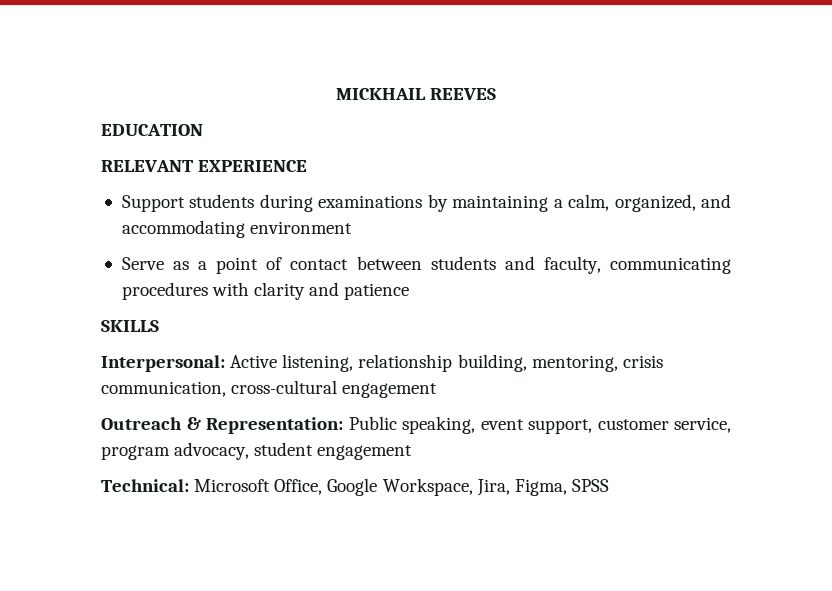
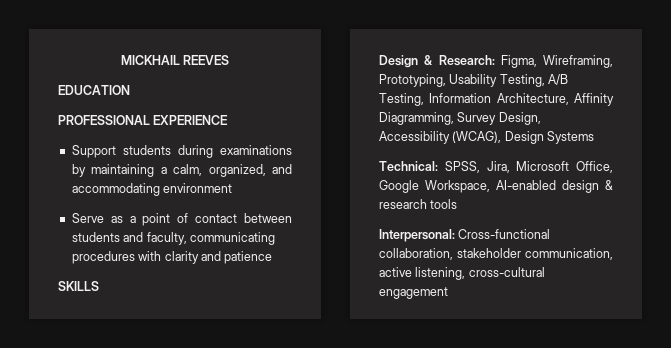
- RELEVANT EXPERIENCE
+ PROFESSIONAL EXPERIENCE
- Interpersonal: Active listening, relationship building, mentoring, crisis communication, cross-cultural engagement
- Outreach & Representation: Public speaking, event support, customer service, program advocacy, student engagement
+ Design & Research: Figma, Wireframing, Prototyping, Usability Testing, A/B Testing, Information Architecture, Affinity Diagramming, Survey Design, Accessibility (WCAG), Design Systems
- Technical: Microsoft Office, Google Workspace, Jira, Figma, SPSS
+ Technical: SPSS, Jira, Microsoft Office, Google Workspace, AI-enabled design & research tools
+ Interpersonal: Cross-functional collaboration, stakeholder communication, active listening, cross-cultural engagement

